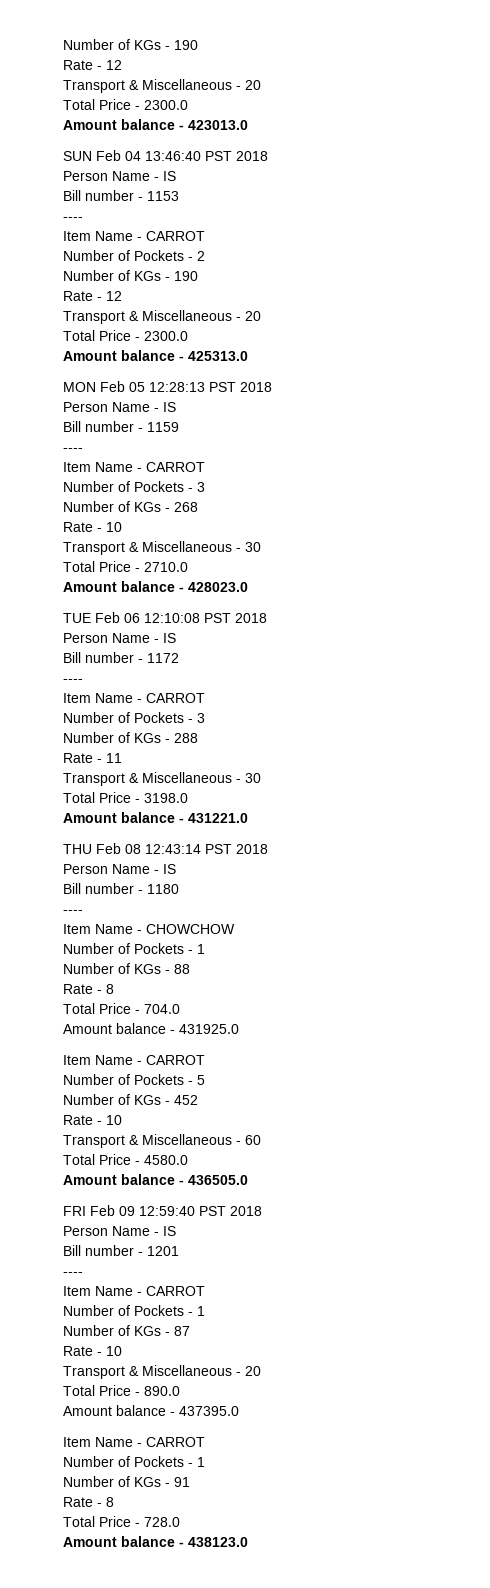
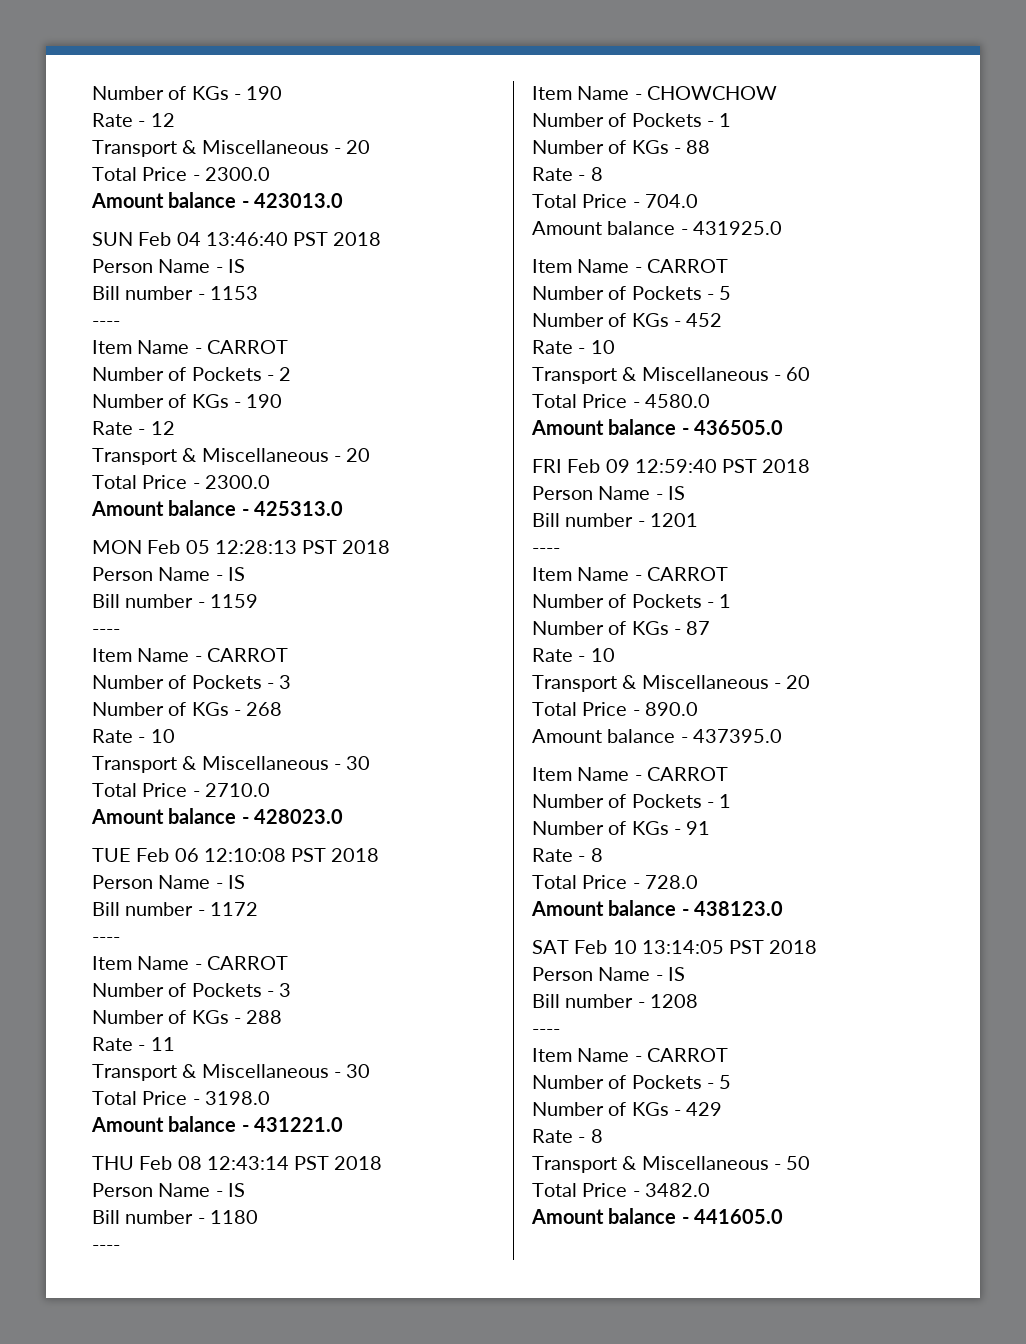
+ SAT Feb 10 13:14:05 PST 2018
+ Person Name - IS
+ Bill number - 1208
+ ----
+ Item Name - CARROT
+ Number of Pockets - 5
+ Number of KGs - 429
+ Rate - 8
+ Transport & Miscellaneous - 50
+ Total Price - 3482.0
+ Amount balance - 441605.0

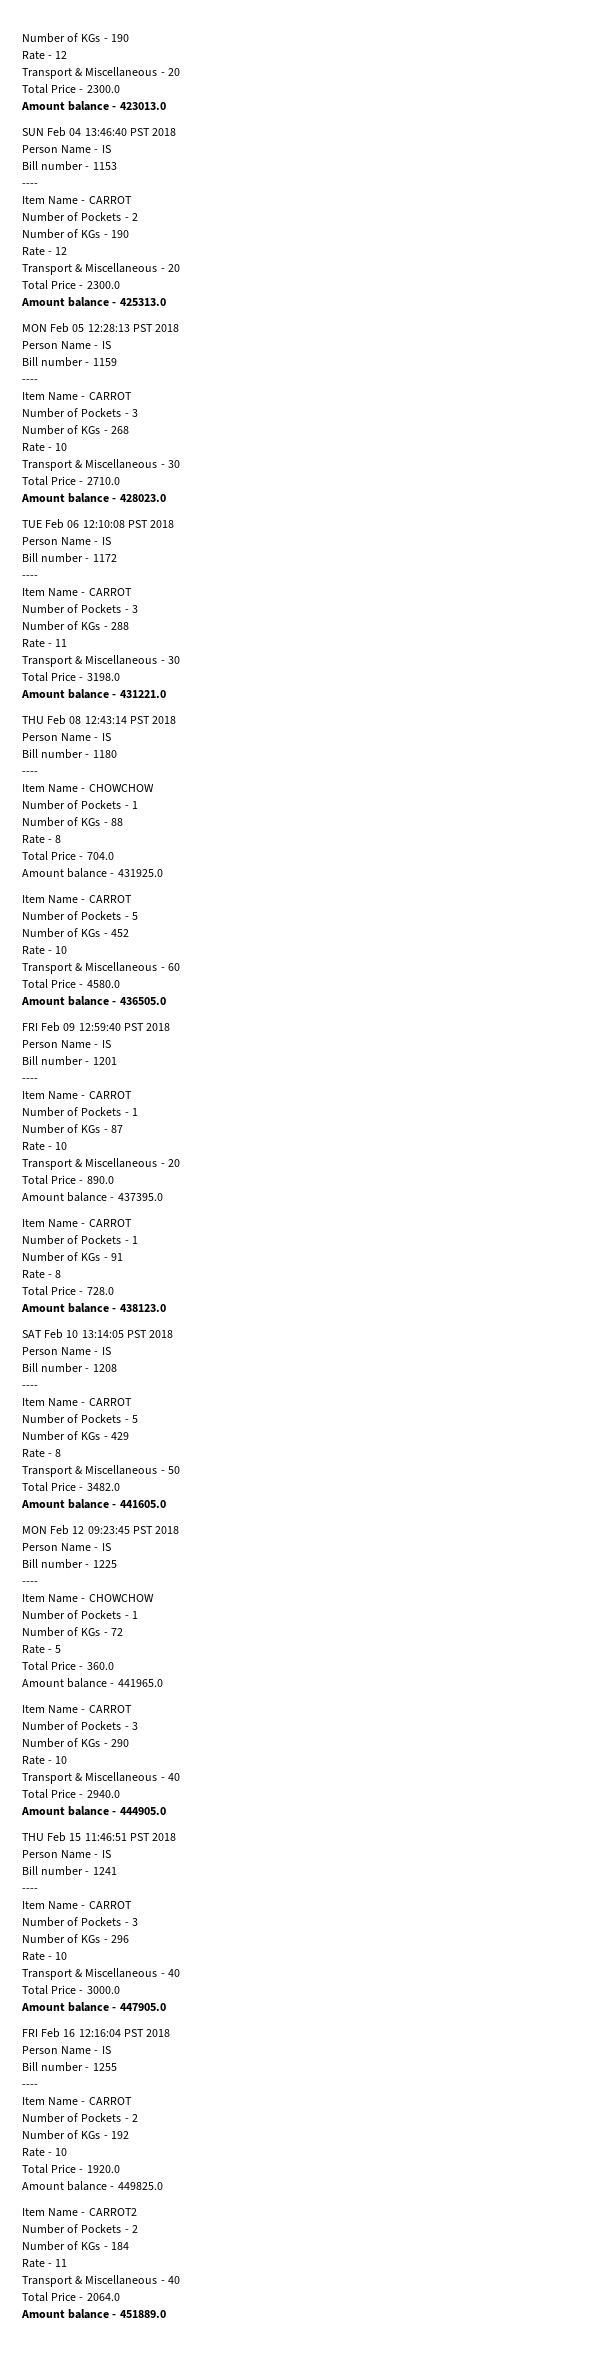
+ MON Feb 12 09:23:45 PST 2018
+ Person Name - IS
+ Bill number - 1225
+ ----
+ Item Name - CHOWCHOW
+ Number of Pockets - 1
+ Number of KGs - 72
+ Rate - 5
+ Total Price - 360.0
+ Amount balance - 441965.0
+ Item Name - CARROT
+ Number of Pockets - 3
+ Number of KGs - 290
+ Rate - 10
+ Transport & Miscellaneous - 40
+ Total Price - 2940.0
+ Amount balance - 444905.0
+ THU Feb 15 11:46:51 PST 2018
+ Person Name - IS
+ Bill number - 1241
+ ----
+ Item Name - CARROT
+ Number of Pockets - 3
+ Number of KGs - 296
+ Rate - 10
+ Transport & Miscellaneous - 40
+ Total Price - 3000.0
+ Amount balance - 447905.0
+ FRI Feb 16 12:16:04 PST 2018
+ Person Name - IS
+ Bill number - 1255
+ ----
+ Item Name - CARROT
+ Number of Pockets - 2
+ Number of KGs - 192
+ Rate - 10
+ Total Price - 1920.0
+ Amount balance - 449825.0
+ Item Name - CARROT2
+ Number of Pockets - 2
+ Number of KGs - 184
+ Rate - 11
+ Transport & Miscellaneous - 40
+ Total Price - 2064.0
+ Amount balance - 451889.0

